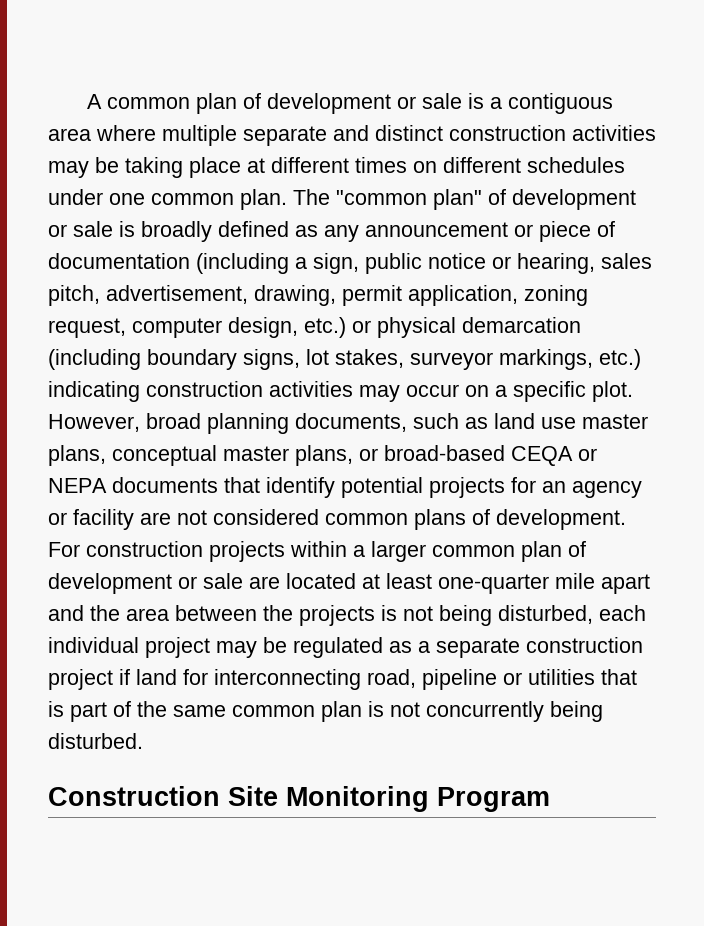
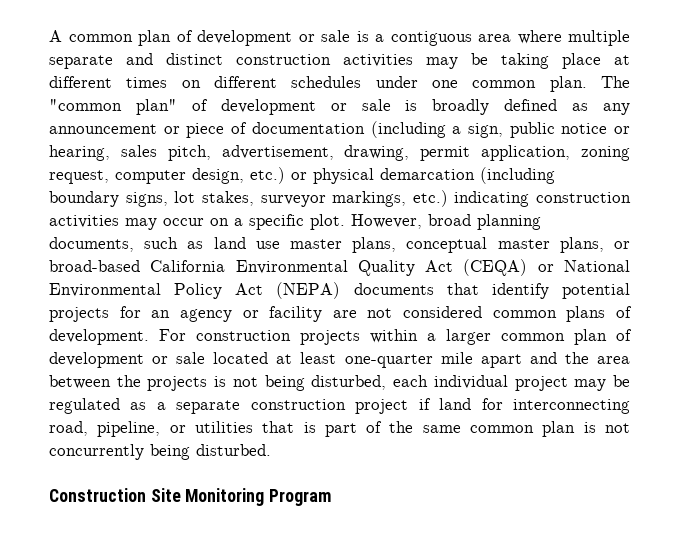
- However, broad planning documents, such as land use master plans, conceptual master plans, or broad-based CEQA or NEPA documents that identify potential projects for an agency or facility are not considered common plans of development.
+ However, broad planning documents, such as land use master plans, conceptual master plans, or broad-based California Environmental Quality Act (CEQA) or National Environmental Policy Act (NEPA) documents that identify potential projects for an agency or facility are not considered common plans of development.
- For construction projects within a larger common plan of development or sale are located at least one-quarter mile apart and the area between the projects is not being disturbed, each individual project may be regulated as a separate construction project if land for interconnecting road, pipeline or utilities that is part of the same common plan is not concurrently being disturbed.
+ For construction projects within a larger common plan of development or sale located at least one-quarter mile apart and the area between the projects is not being disturbed, each individual project may be regulated as a separate construction project if land for interconnecting road, pipeline, or utilities that is part of the same common plan is not concurrently being disturbed.

